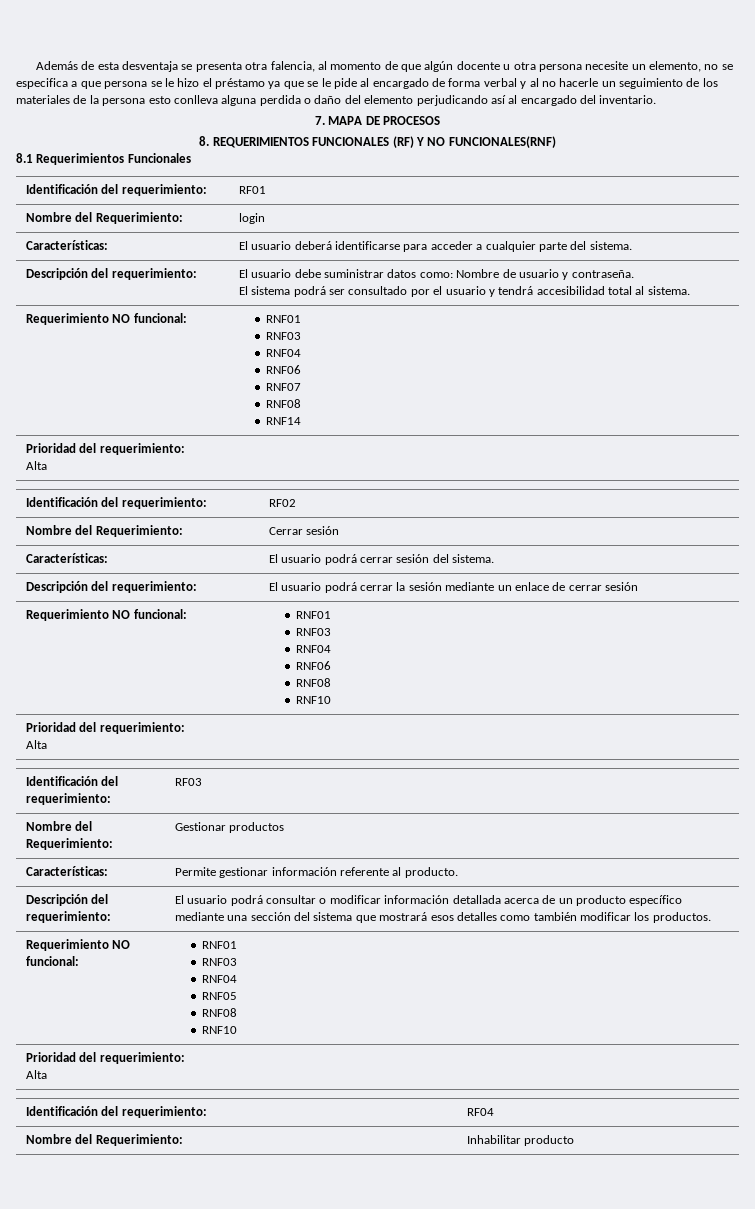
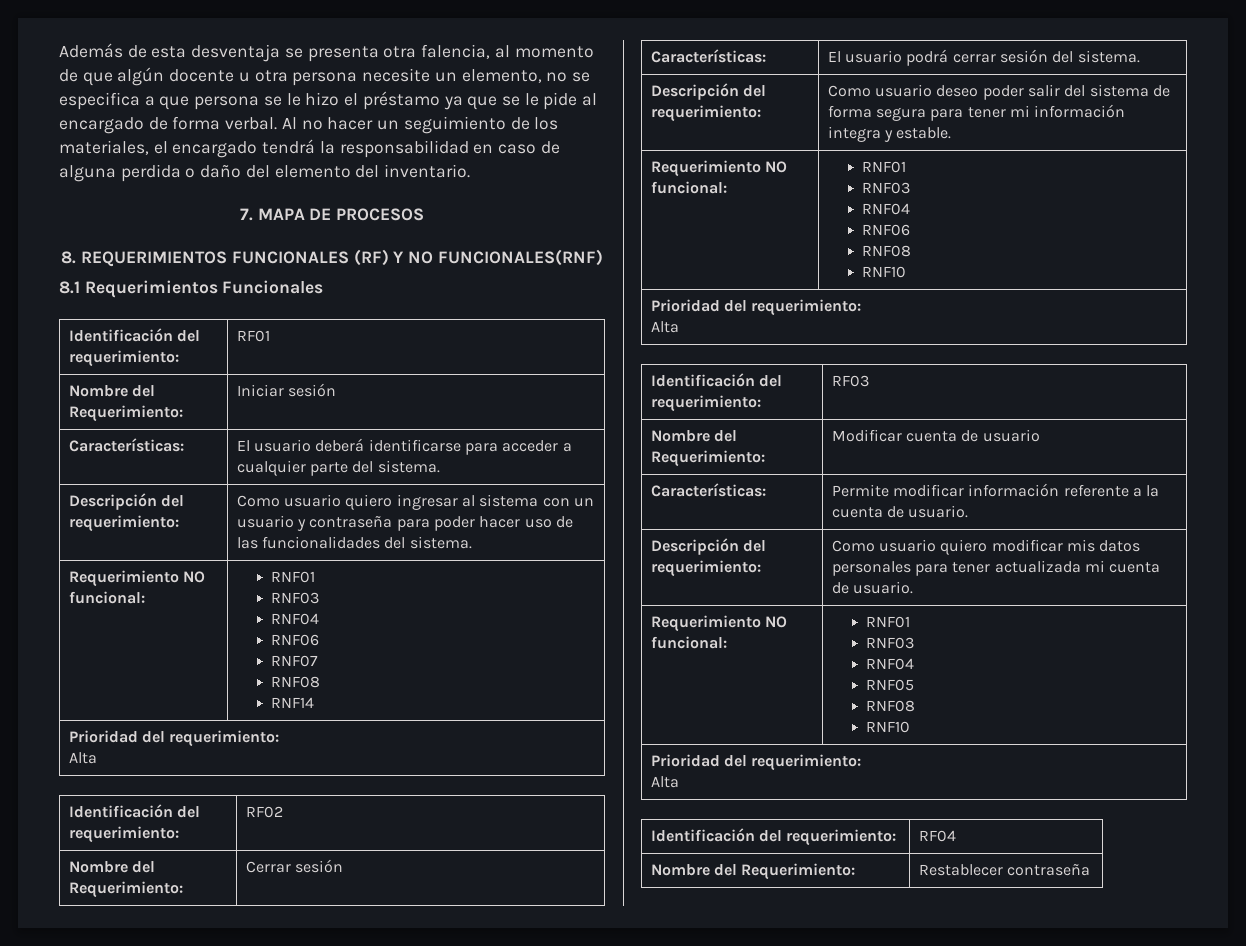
- Además de esta desventaja se presenta otra falencia, al momento de que algún docente u otra persona necesite un elemento, no se especifica a que persona se le hizo el préstamo ya que se le pide al encargado de forma verbal y al no hacerle un seguimiento de los materiales de la persona esto conlleva alguna perdida o daño del elemento perjudicando así al encargado del inventario.
+ Además de esta desventaja se presenta otra falencia, al momento de que algún docente u otra persona necesite un elemento, no se especifica a que persona se le hizo el préstamo ya que se le pide al encargado de forma verbal. Al no hacer un seguimiento de los materiales, el encargado tendrá la responsabilidad en caso de alguna perdida o daño del elemento del inventario.
- Nombre del Requerimiento: | login
+ Nombre del Requerimiento: | Iniciar sesión
- Descripción del requerimiento: | El usuario debe suministrar datos como: Nombre de usuario y contraseña.
- El sistema podrá ser consultado por el usuario y tendrá accesibilidad total al sistema.
+ Descripción del requerimiento: | Como usuario quiero ingresar al sistema con un usuario y contraseña para poder hacer uso de las funcionalidades del sistema.
- Descripción del requerimiento: | El usuario podrá cerrar la sesión mediante un enlace de cerrar sesión
+ Descripción del requerimiento: | Como usuario deseo poder salir del sistema de forma segura para tener mi información integra y estable.
- Nombre del Requerimiento: | Gestionar productos
+ Nombre del Requerimiento: | Modificar cuenta de usuario
- Características: | Permite gestionar información referente al producto.
- Descripción del requerimiento: | El usuario podrá consultar o modificar información detallada acerca de un producto específico mediante una sección del sistema que mostrará esos detalles como también modificar los productos.
+ Características: | Permite modificar información referente a la cuenta de usuario.
+ Descripción del requerimiento: | Como usuario quiero modificar mis datos personales para tener actualizada mi cuenta de usuario.
- Nombre del Requerimiento: | Inhabilitar producto
+ Nombre del Requerimiento: | Restablecer contraseña

